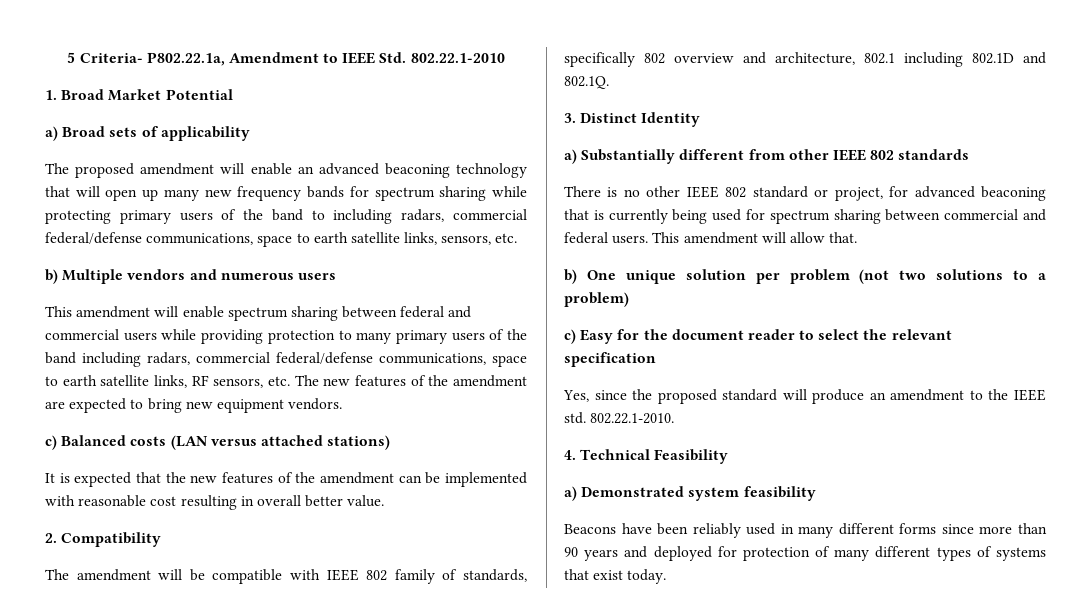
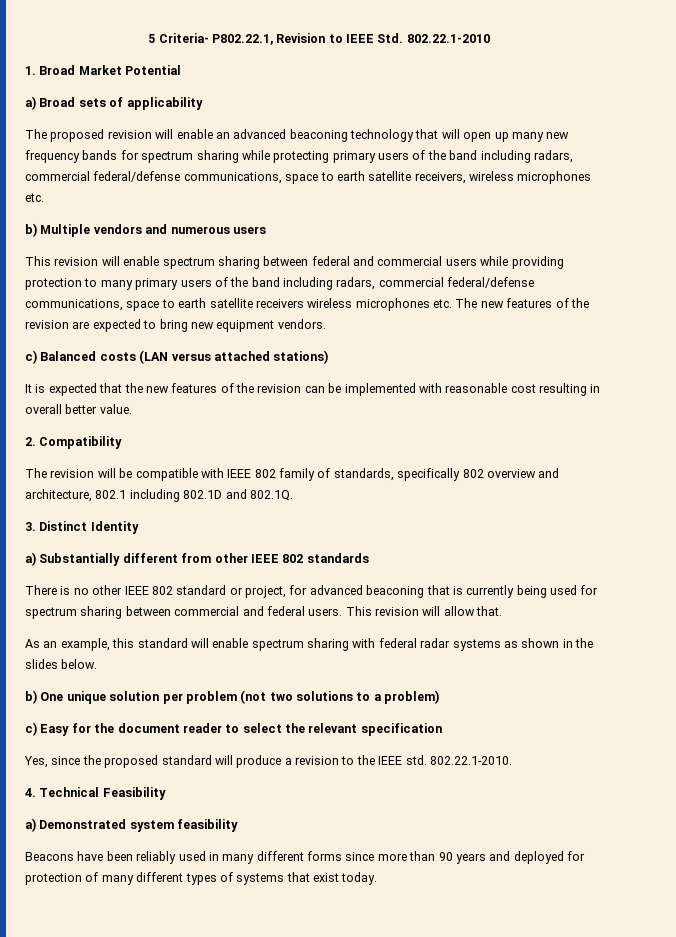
- 5 Criteria- P802.22.1a, Amendment to IEEE Std. 802.22.1-2010
+ 5 Criteria- P802.22.1, Revision to IEEE Std. 802.22.1-2010
- The proposed amendment will enable an advanced beaconing technology that will open up many new frequency bands for spectrum sharing while protecting primary users of the band to including radars, commercial federal/defense communications, space to earth satellite links, sensors, etc.
+ The proposed revision will enable an advanced beaconing technology that will open up many new frequency bands for spectrum sharing while protecting primary users of the band including radars, commercial federal/defense communications, space to earth satellite receivers, wireless microphones etc.
- This amendment will enable spectrum sharing between federal and commercial users while providing protection to many primary users of the band including radars, commercial federal/defense communications, space to earth satellite links, RF sensors, etc. The new features of the amendment are expected to bring new equipment vendors.
+ This revision will enable spectrum sharing between federal and commercial users while providing protection to many primary users of the band including radars, commercial federal/defense communications, space to earth satellite receivers wireless microphones etc. The new features of the revision are expected to bring new equipment vendors.
- It is expected that the new features of the amendment can be implemented with reasonable cost resulting in overall better value.
+ It is expected that the new features of the revision can be implemented with reasonable cost resulting in overall better value.
- The amendment will be compatible with IEEE 802 family of standards, specifically 802 overview and architecture, 802.1 including 802.1D and 802.1Q.
+ The revision will be compatible with IEEE 802 family of standards, specifically 802 overview and architecture, 802.1 including 802.1D and 802.1Q.
- This amendment will allow that.
+ This revision will allow that.
+ As an example, this standard will enable spectrum sharing with federal radar systems as shown in the slides below.
- Yes, since the proposed standard will produce an amendment to the IEEE std.
+ Yes, since the proposed standard will produce a revision to the IEEE std.

